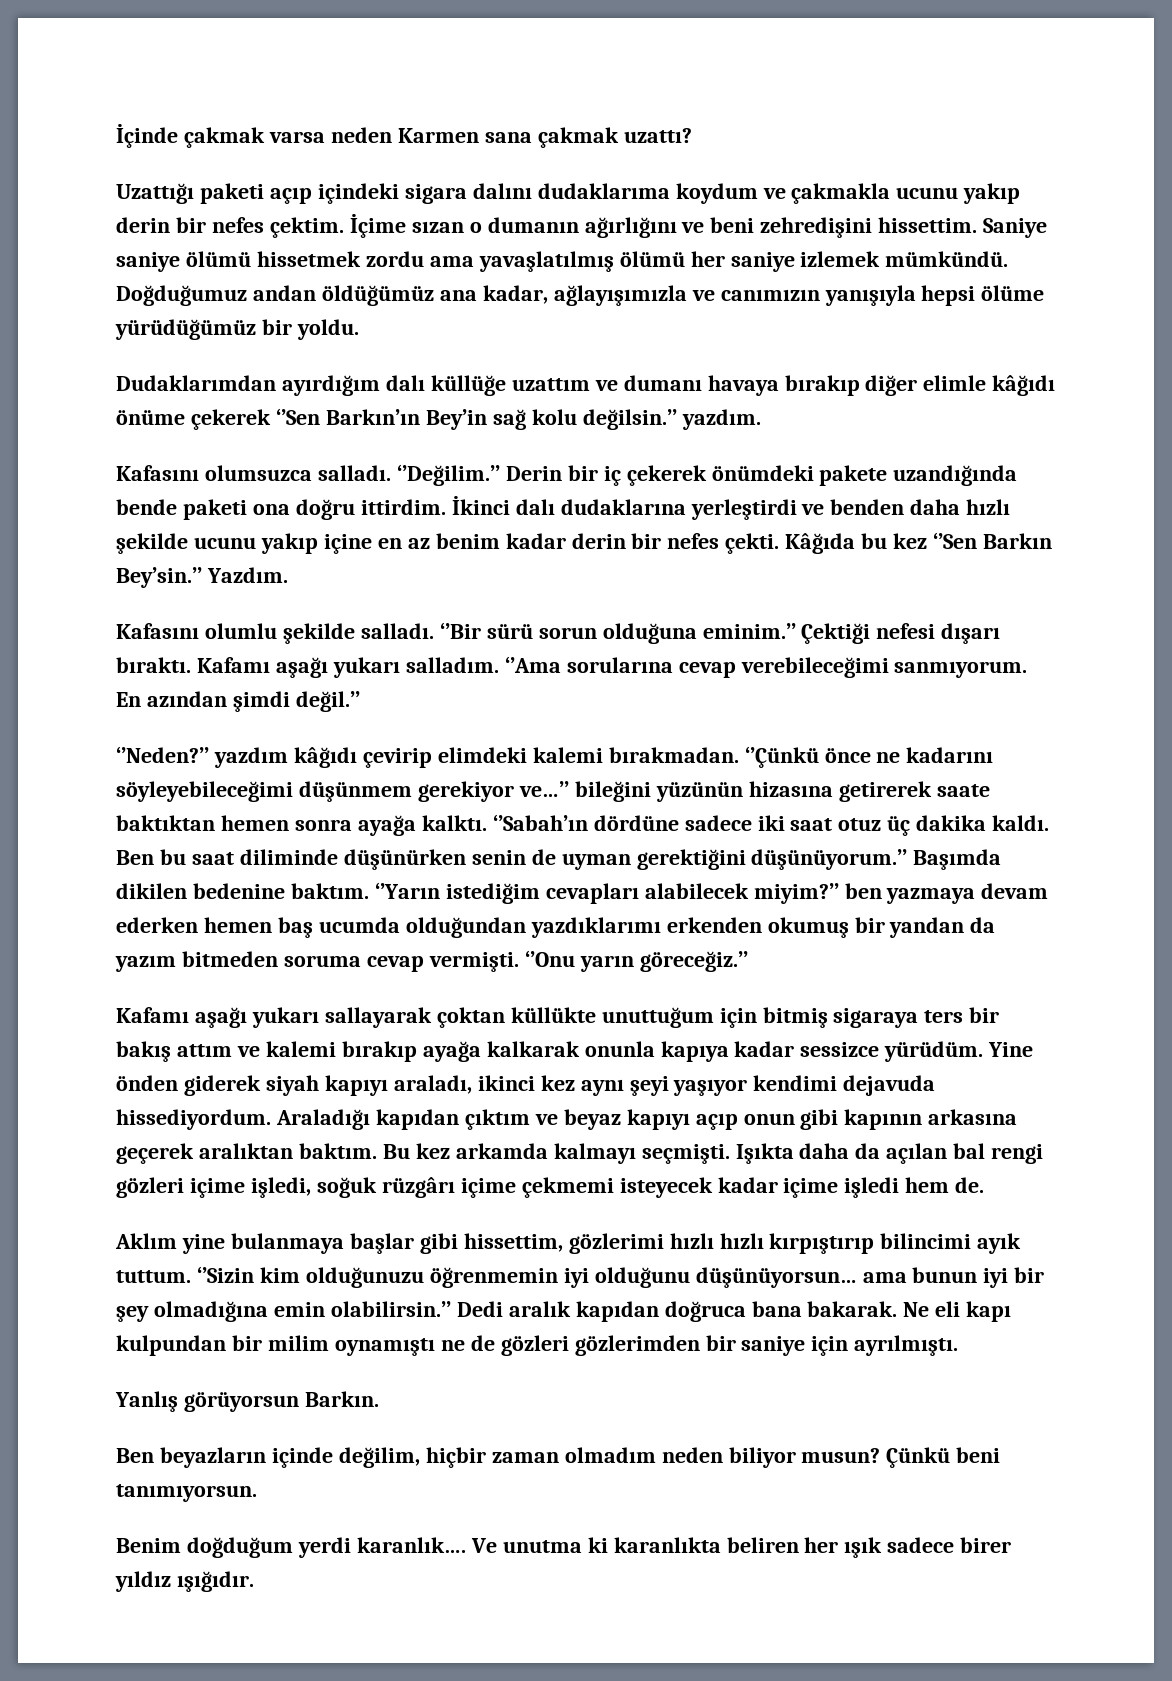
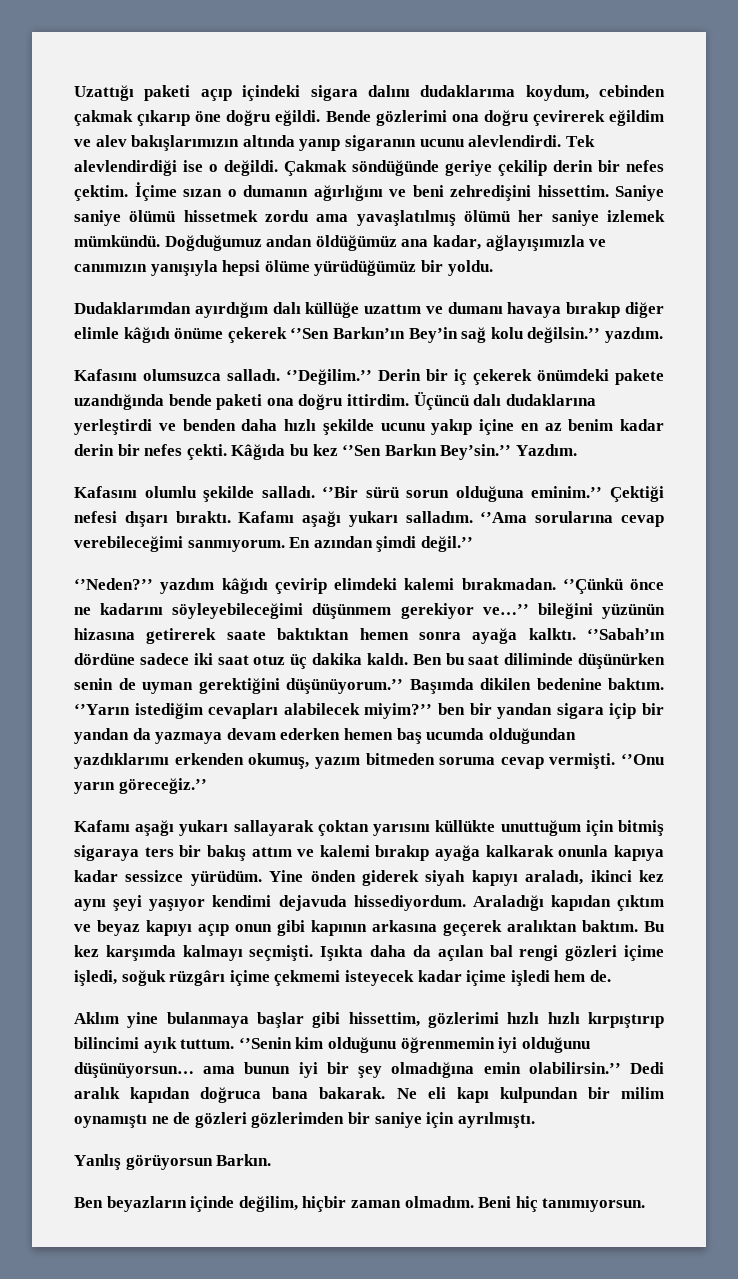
- İçinde çakmak varsa neden Karmen sana çakmak uzattı?
- Uzattığı paketi açıp içindeki sigara dalını dudaklarıma koydum ve çakmakla ucunu yakıp derin bir nefes çektim.
+ Uzattığı paketi açıp içindeki sigara dalını dudaklarıma koydum, cebinden çakmak çıkarıp öne doğru eğildi. Bende gözlerimi ona doğru çevirerek eğildim ve alev bakışlarımızın altında yanıp sigaranın ucunu alevlendirdi. Tek alevlendirdiği ise o değildi. Çakmak söndüğünde geriye çekilip derin bir nefes çektim.
- İkinci dalı dudaklarına yerleştirdi ve benden daha hızlı şekilde ucunu yakıp içine en az benim kadar derin bir nefes çekti.
+ Üçüncü dalı dudaklarına yerleştirdi ve benden daha hızlı şekilde ucunu yakıp içine en az benim kadar derin bir nefes çekti.
- ‘’Yarın istediğim cevapları alabilecek miyim?’’ ben yazmaya devam ederken hemen baş ucumda olduğundan yazdıklarımı erkenden okumuş bir yandan da yazım bitmeden soruma cevap vermişti.
+ ‘’Yarın istediğim cevapları alabilecek miyim?’’ ben bir yandan sigara içip bir yandan da yazmaya devam ederken hemen baş ucumda olduğundan yazdıklarımı erkenden okumuş, yazım bitmeden soruma cevap vermişti.
- Kafamı aşağı yukarı sallayarak çoktan küllükte unuttuğum için bitmiş sigaraya ters bir bakış attım ve kalemi bırakıp ayağa kalkarak onunla kapıya kadar sessizce yürüdüm.
+ Kafamı aşağı yukarı sallayarak çoktan yarısını küllükte unuttuğum için bitmiş sigaraya ters bir bakış attım ve kalemi bırakıp ayağa kalkarak onunla kapıya kadar sessizce yürüdüm.
- Bu kez arkamda kalmayı seçmişti.
+ Bu kez karşımda kalmayı seçmişti.
- ‘’Sizin kim olduğunuzu öğrenmemin iyi olduğunu düşünüyorsun… ama bunun iyi bir şey olmadığına emin olabilirsin.’’
+ ‘’Senin kim olduğunu öğrenmemin iyi olduğunu düşünüyorsun… ama bunun iyi bir şey olmadığına emin olabilirsin.’’
- Ben beyazların içinde değilim, hiçbir zaman olmadım neden biliyor musun? Çünkü beni tanımıyorsun.
- Benim doğduğum yerdi karanlık…. Ve unutma ki karanlıkta beliren her ışık sadece birer yıldız ışığıdır.
+ Ben beyazların içinde değilim, hiçbir zaman olmadım. Beni hiç tanımıyorsun.

